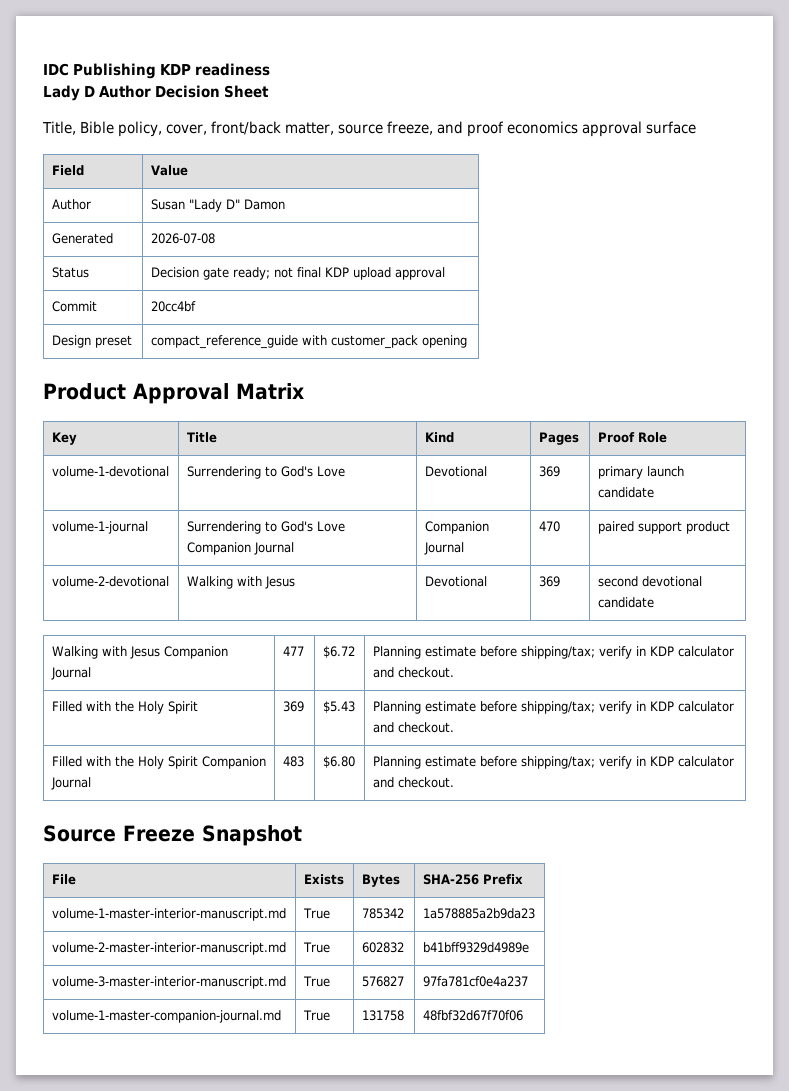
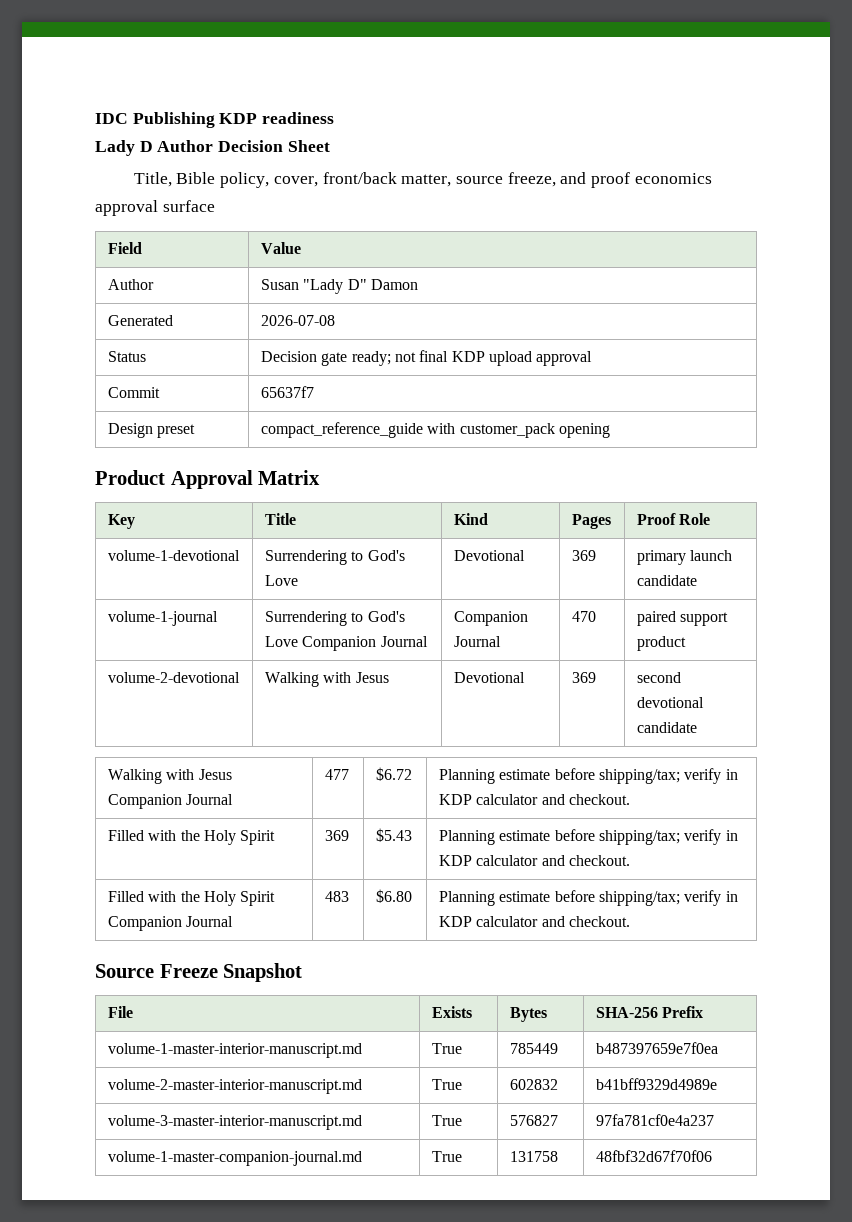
- Commit | 20cc4bf
+ Commit | 65637f7
- volume-1-master-interior-manuscript.md | True | 785342 | 1a578885a2b9da23
+ volume-1-master-interior-manuscript.md | True | 785449 | b487397659e7f0ea

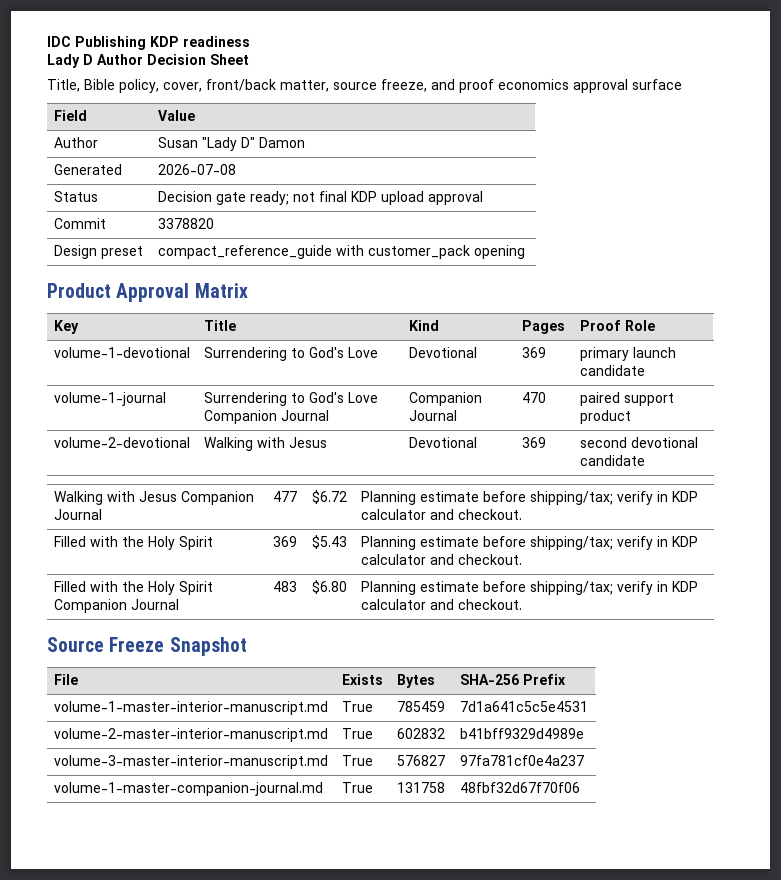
- Commit | 65637f7
+ Commit | 3378820
- volume-1-master-interior-manuscript.md | True | 785449 | b487397659e7f0ea
+ volume-1-master-interior-manuscript.md | True | 785459 | 7d1a641c5c5e4531

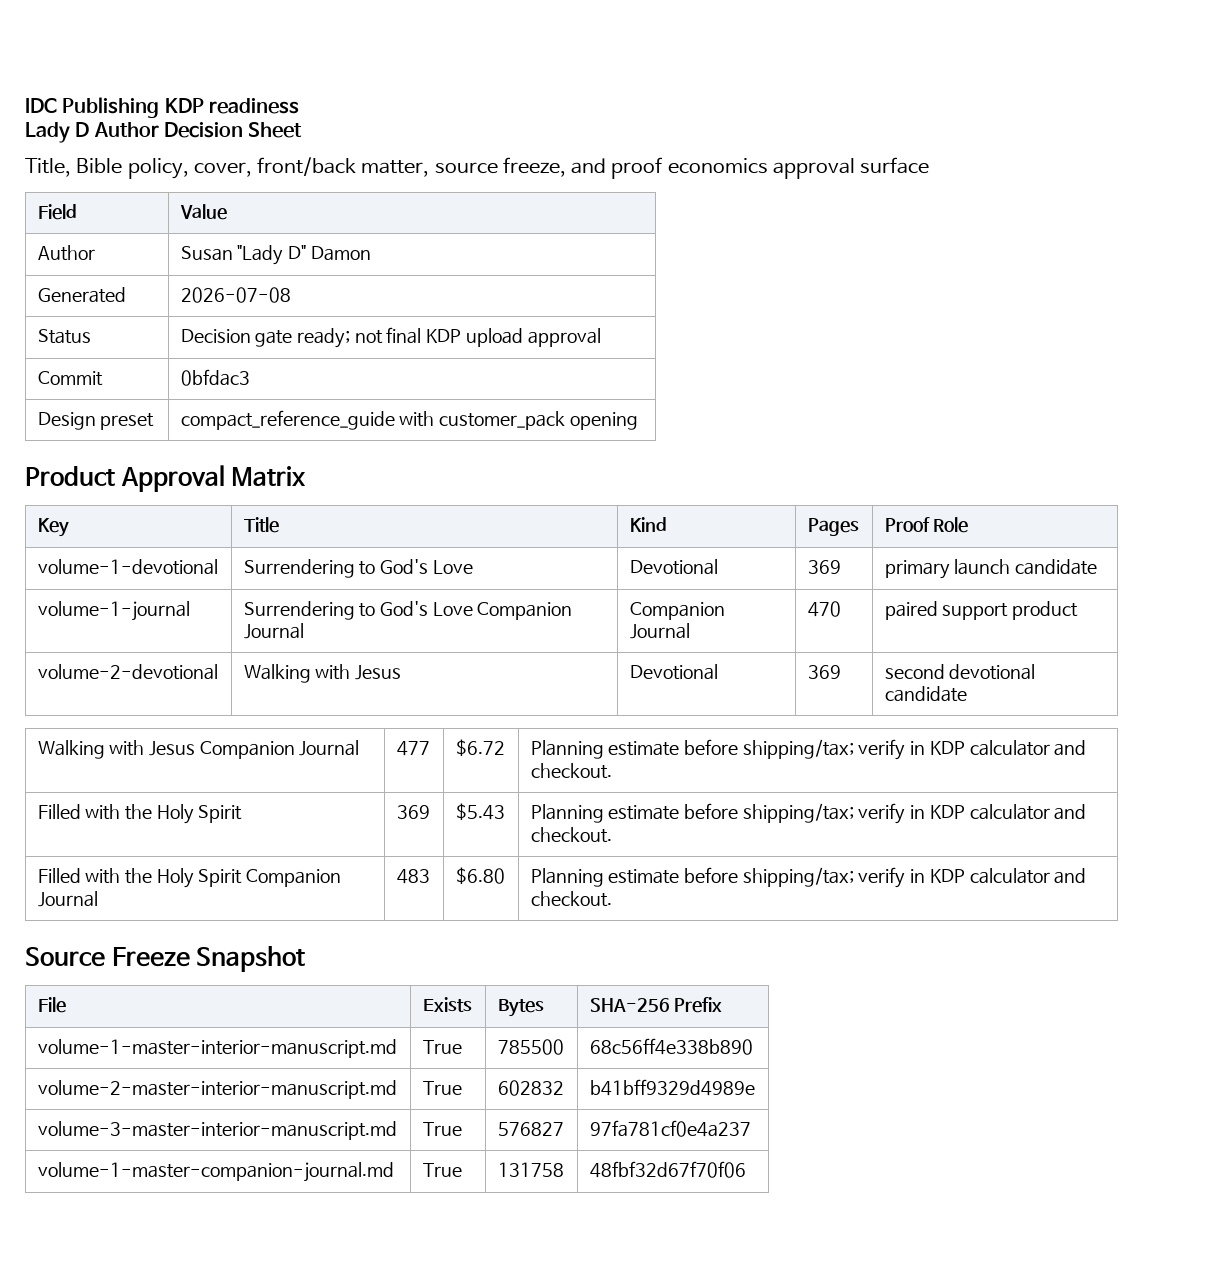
- Commit | 3378820
+ Commit | 0bfdac3
- volume-1-master-interior-manuscript.md | True | 785459 | 7d1a641c5c5e4531
+ volume-1-master-interior-manuscript.md | True | 785500 | 68c56ff4e338b890

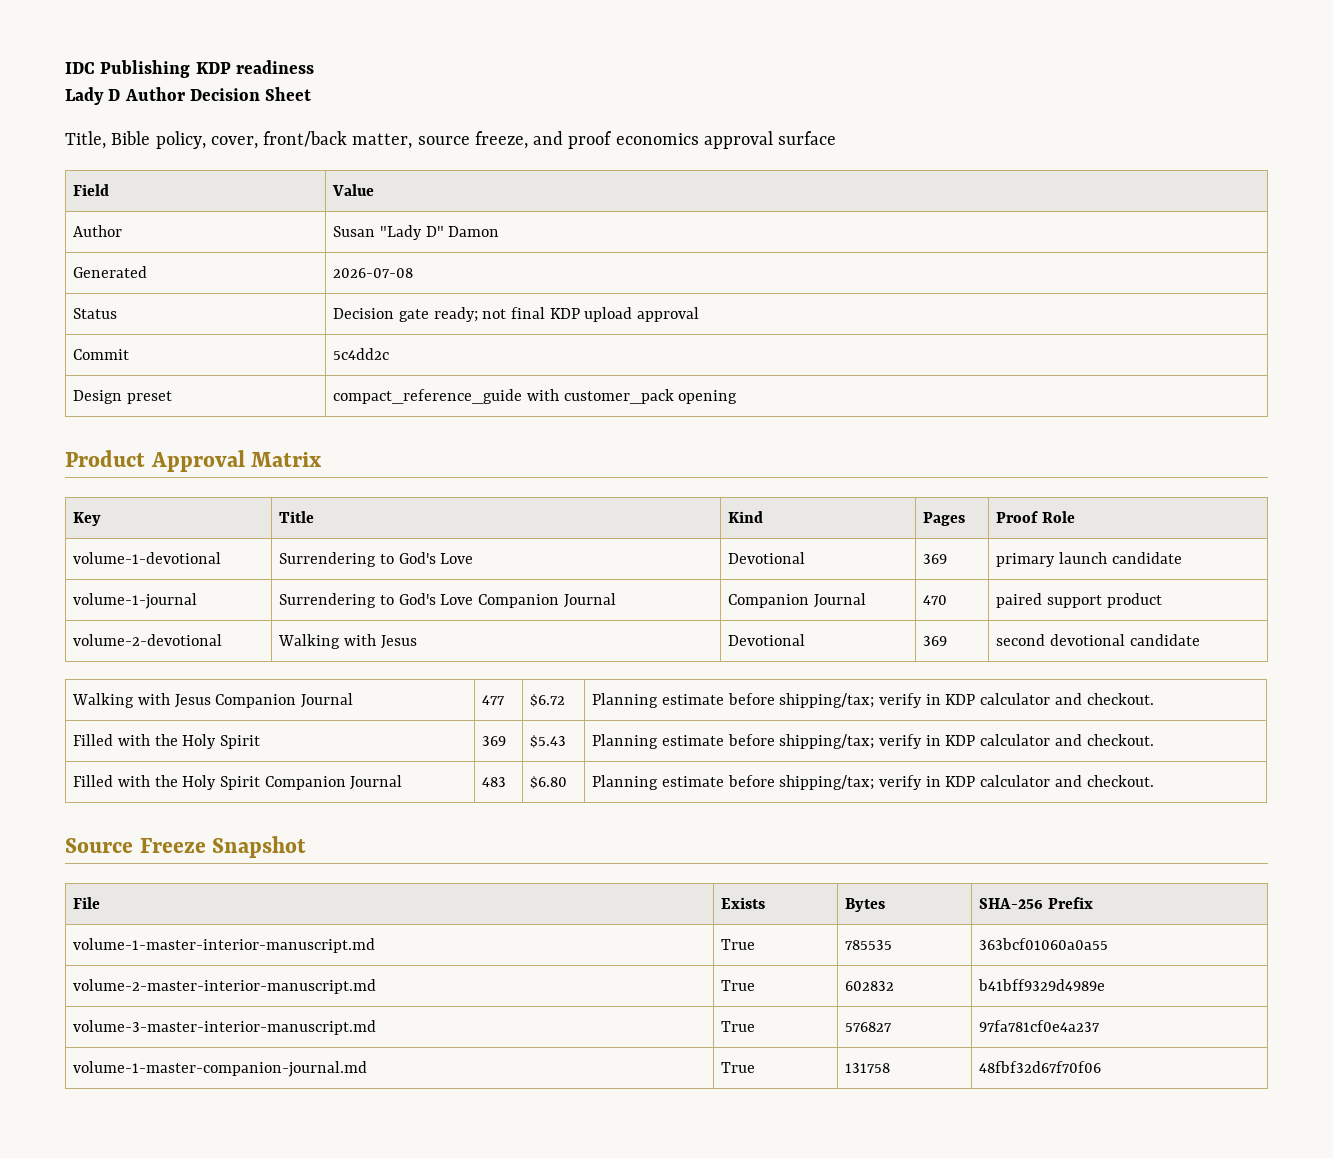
- Commit | 0bfdac3
+ Commit | 5c4dd2c
- volume-1-master-interior-manuscript.md | True | 785500 | 68c56ff4e338b890
+ volume-1-master-interior-manuscript.md | True | 785535 | 363bcf01060a0a55

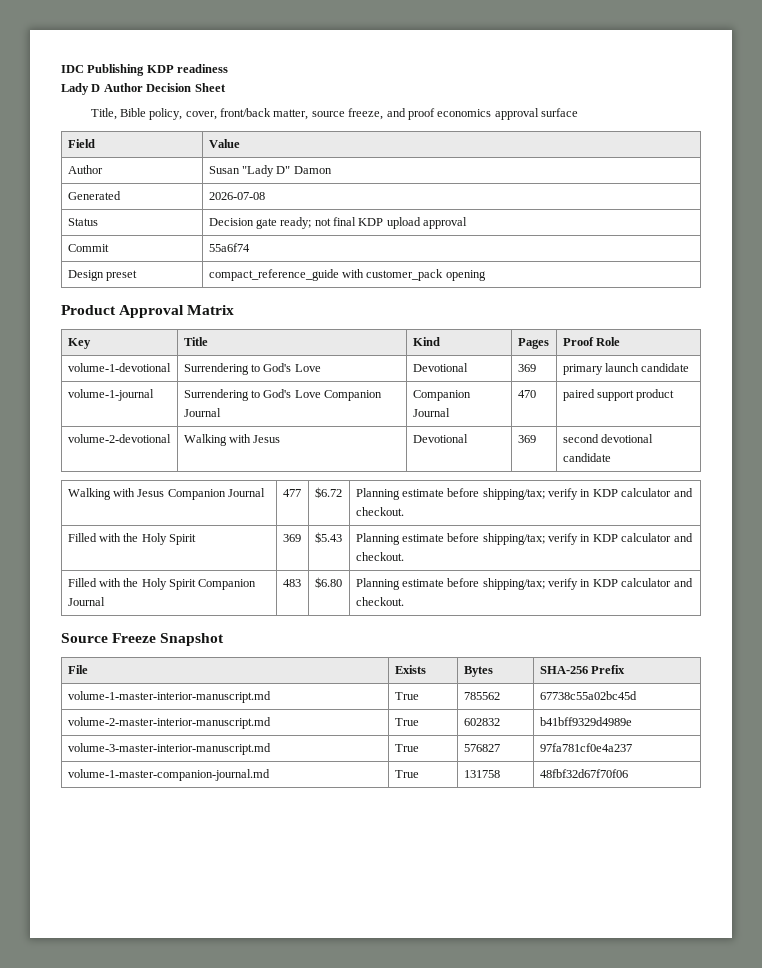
- Commit | 5c4dd2c
+ Commit | 55a6f74
- volume-1-master-interior-manuscript.md | True | 785535 | 363bcf01060a0a55
+ volume-1-master-interior-manuscript.md | True | 785562 | 67738c55a02bc45d

